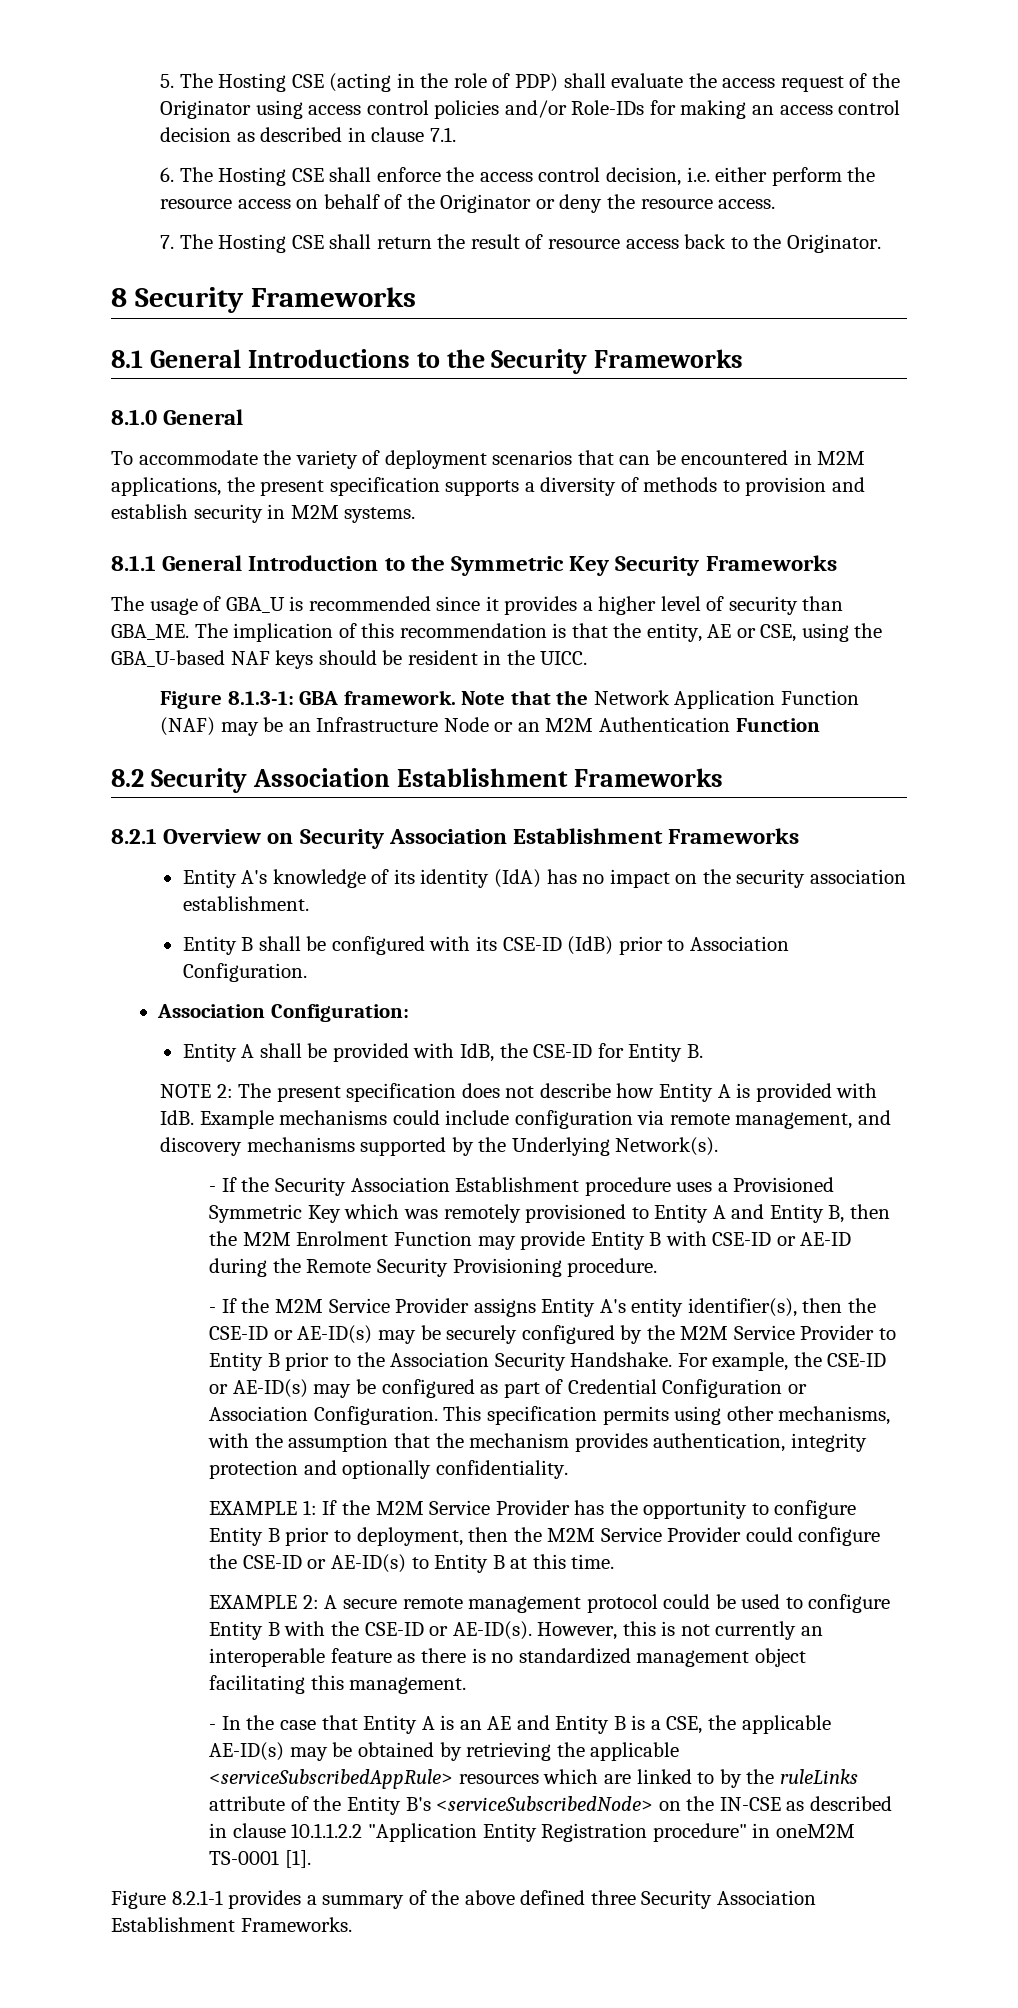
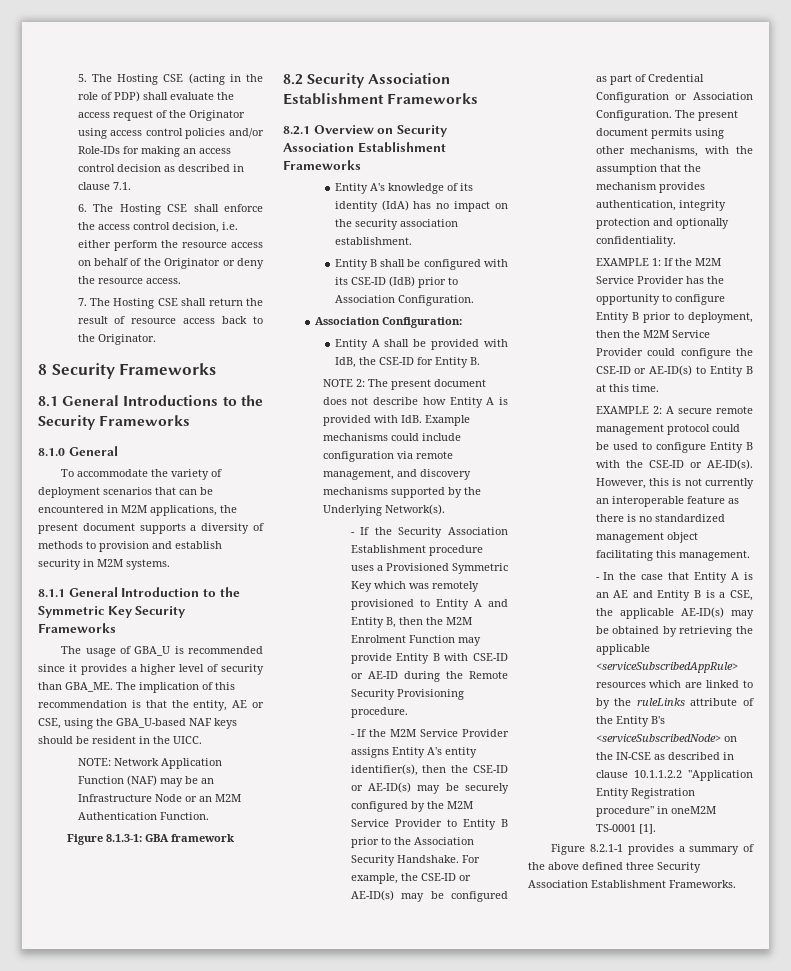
- To accommodate the variety of deployment scenarios that can be encountered in M2M applications, the present specification supports a diversity of methods to provision and establish security in M2M systems.
+ To accommodate the variety of deployment scenarios that can be encountered in M2M applications, the present document supports a diversity of methods to provision and establish security in M2M systems.
- Figure 8.1.3-1: GBA framework. Note that the Network Application Function (NAF) may be an Infrastructure Node or an M2M Authentication Function
+ NOTE: Network Application Function (NAF) may be an Infrastructure Node or an M2M Authentication Function.
+ Figure 8.1.3-1: GBA framework
- NOTE 2: The present specification does not describe how Entity A is provided with IdB. Example mechanisms could include configuration via remote management, and discovery mechanisms supported by the Underlying Network(s).
+ NOTE 2: The present document does not describe how Entity A is provided with IdB. Example mechanisms could include configuration via remote management, and discovery mechanisms supported by the Underlying Network(s).
- This specification permits using other mechanisms, with the assumption that the mechanism provides authentication, integrity protection and optionally confidentiality.
+ The present document permits using other mechanisms, with the assumption that the mechanism provides authentication, integrity protection and optionally confidentiality.

